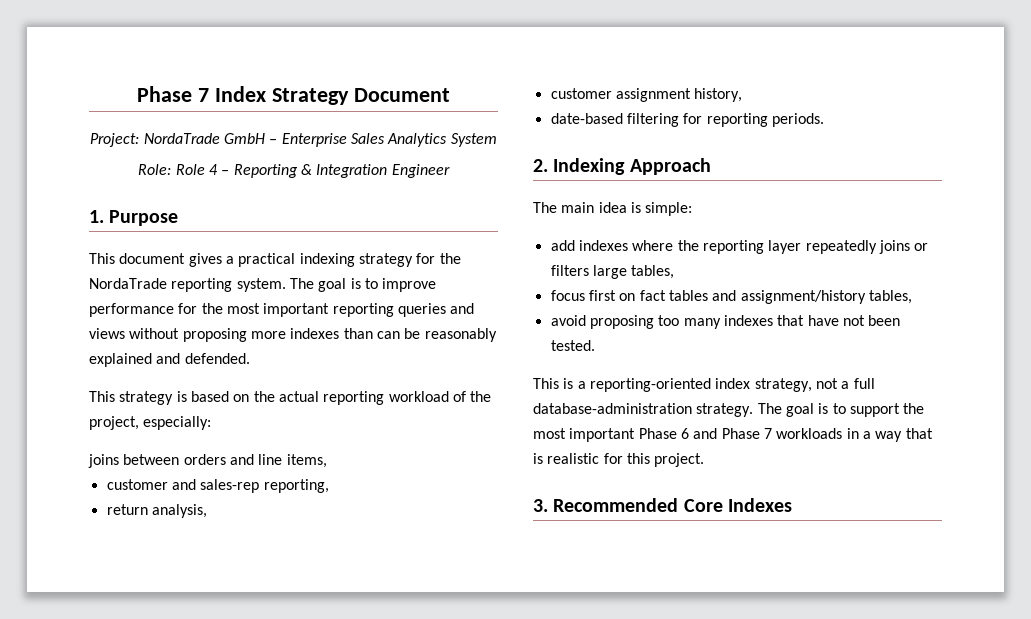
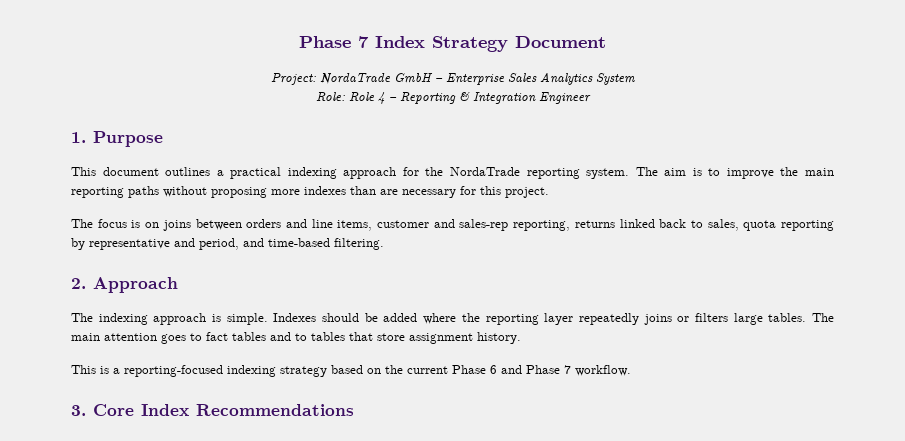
- This document gives a practical indexing strategy for the NordaTrade reporting system.
+ This document outlines a practical indexing approach for the NordaTrade reporting system.
- The goal is to improve performance for the most important reporting queries and views without proposing more indexes than can be reasonably explained and defended.
- This strategy is based on the actual reporting workload of the project, especially:
- joins between orders and line items,
- customer and sales-rep reporting,
- return analysis,
- customer assignment history,
- date-based filtering for reporting periods.
+ The aim is to improve the main reporting paths without proposing more indexes than are necessary for this project.
+ The focus is on joins between orders and line items, customer and sales-rep reporting, returns linked back to sales, quota reporting by representative and period, and time-based filtering.
- 2. Indexing Approach
+ 2. Approach
- The main idea is simple:
- add indexes where the reporting layer repeatedly joins or filters large tables,
- focus first on fact tables and assignment/history tables,
- avoid proposing too many indexes that have not been tested.
- This is a reporting-oriented index strategy, not a full database-administration strategy. The goal is to support the most important Phase 6 and Phase 7 workloads in a way that is realistic for this project.
- 3. Recommended Core Indexes
+ The indexing approach is simple. Indexes should be added where the reporting layer repeatedly joins or filters large tables. The main attention goes to fact tables and to tables that store assignment history.
+ This is a reporting-focused indexing strategy based on the current Phase 6 and Phase 7 workflow.
+ 3. Core Index Recommendations

